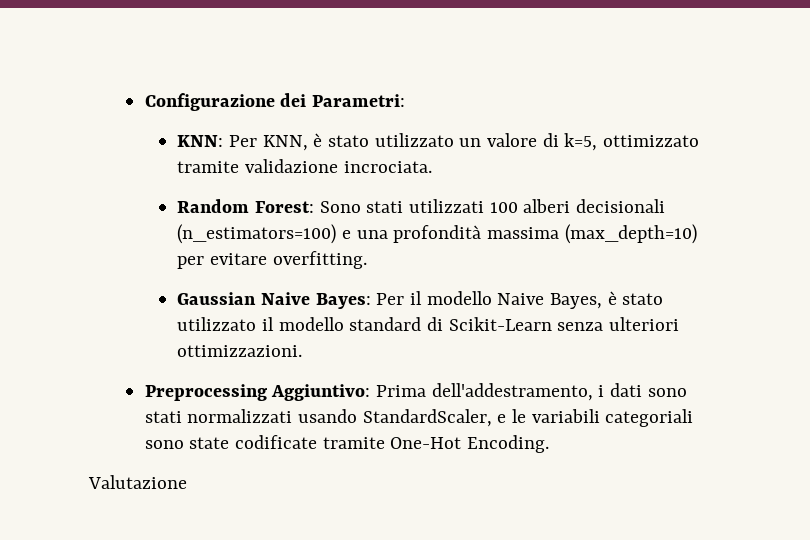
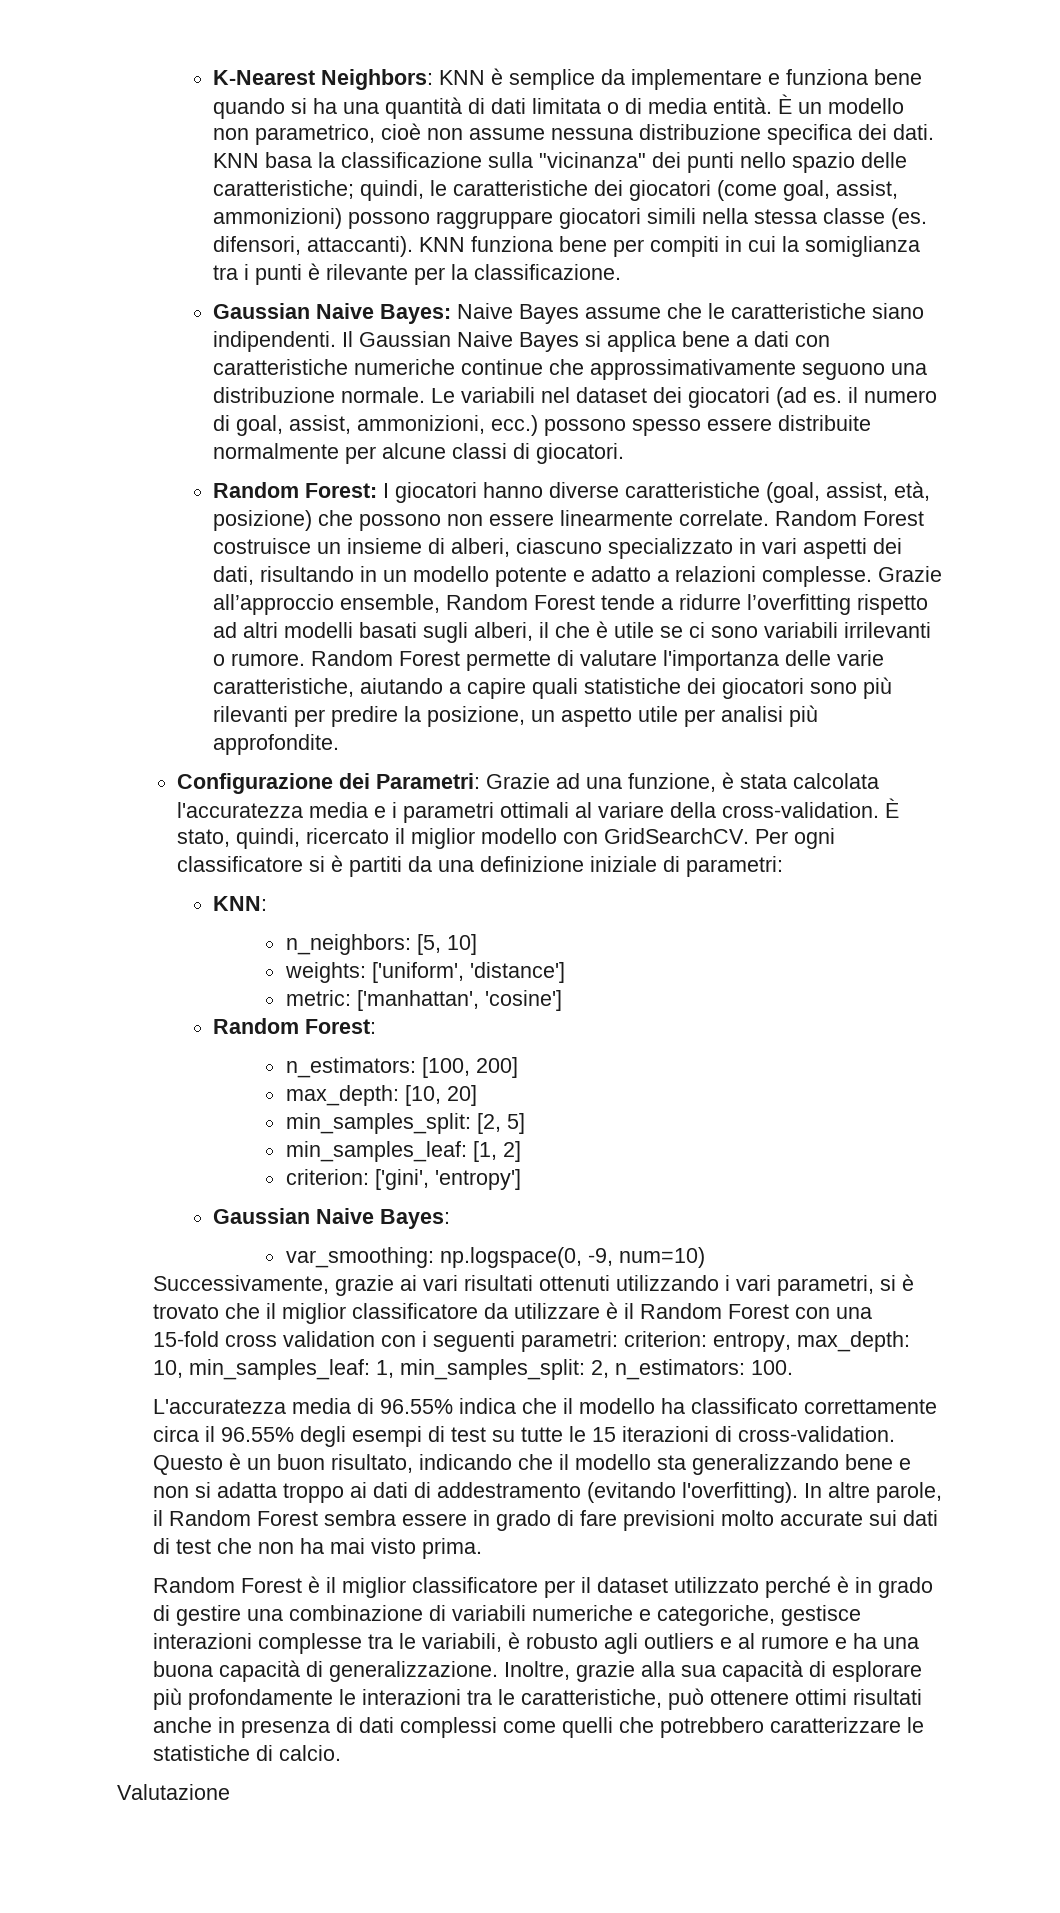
- Configurazione dei Parametri:
- KNN: Per KNN, è stato utilizzato un valore di k=5, ottimizzato tramite validazione incrociata.
- Random Forest: Sono stati utilizzati 100 alberi decisionali (n_estimators=100) e una profondità massima (max_depth=10) per evitare overfitting.
- Gaussian Naive Bayes: Per il modello Naive Bayes, è stato utilizzato il modello standard di Scikit-Learn senza ulteriori ottimizzazioni.
- Preprocessing Aggiuntivo: Prima dell'addestramento, i dati sono stati normalizzati usando StandardScaler, e le variabili categoriali sono state codificate tramite One-Hot Encoding.
+ K-Nearest Neighbors: KNN è semplice da implementare e funziona bene quando si ha una quantità di dati limitata o di media entità. È un modello non parametrico, cioè non assume nessuna distribuzione specifica dei dati. KNN basa la classificazione sulla "vicinanza" dei punti nello spazio delle caratteristiche; quindi, le caratteristiche dei giocatori (come goal, assist, ammonizioni) possono raggruppare giocatori simili nella stessa classe (es. difensori, attaccanti). KNN funziona bene per compiti in cui la somiglianza tra i punti è rilevante per la classificazione.
+ Gaussian Naive Bayes: Naive Bayes assume che le caratteristiche siano indipendenti. Il Gaussian Naive Bayes si applica bene a dati con caratteristiche numeriche continue che approssimativamente seguono una distribuzione normale. Le variabili nel dataset dei giocatori (ad es. il numero di goal, assist, ammonizioni, ecc.) possono spesso essere distribuite normalmente per alcune classi di giocatori.
+ Random Forest: I giocatori hanno diverse caratteristiche (goal, assist, età, posizione) che possono non essere linearmente correlate. Random Forest costruisce un insieme di alberi, ciascuno specializzato in vari aspetti dei dati, risultando in un modello potente e adatto a relazioni complesse. Grazie all’approccio ensemble, Random Forest tende a ridurre l’overfitting rispetto ad altri modelli basati sugli alberi, il che è utile se ci sono variabili irrilevanti o rumore. Random Forest permette di valutare l'importanza delle varie caratteristiche, aiutando a capire quali statistiche dei giocatori sono più rilevanti per predire la posizione, un aspetto utile per analisi più approfondite.
+ Configurazione dei Parametri: Grazie ad una funzione, è stata calcolata l'accuratezza media e i parametri ottimali al variare della cross-validation. È stato, quindi, ricercato il miglior modello con GridSearchCV. Per ogni classificatore si è partiti da una definizione iniziale di parametri:
+ KNN:
+ n_neighbors: [5, 10]
+ weights: ['uniform', 'distance']
+ metric: ['manhattan', 'cosine']
+ Random Forest:
+ n_estimators: [100, 200]
+ max_depth: [10, 20]
+ min_samples_split: [2, 5]
+ min_samples_leaf: [1, 2]
+ criterion: ['gini', 'entropy']
+ Gaussian Naive Bayes:
+ var_smoothing: np.logspace(0, -9, num=10)
+ Successivamente, grazie ai vari risultati ottenuti utilizzando i vari parametri, si è trovato che il miglior classificatore da utilizzare è il Random Forest con una 15-fold cross validation con i seguenti parametri: criterion: entropy, max_depth: 10, min_samples_leaf: 1, min_samples_split: 2, n_estimators: 100.
+ L'accuratezza media di 96.55% indica che il modello ha classificato correttamente circa il 96.55% degli esempi di test su tutte le 15 iterazioni di cross-validation. Questo è un buon risultato, indicando che il modello sta generalizzando bene e non si adatta troppo ai dati di addestramento (evitando l'overfitting). In altre parole, il Random Forest sembra essere in grado di fare previsioni molto accurate sui dati di test che non ha mai visto prima.
+ Random Forest è il miglior classificatore per il dataset utilizzato perché è in grado di gestire una combinazione di variabili numeriche e categoriche, gestisce interazioni complesse tra le variabili, è robusto agli outliers e al rumore e ha una buona capacità di generalizzazione. Inoltre, grazie alla sua capacità di esplorare più profondamente le interazioni tra le caratteristiche, può ottenere ottimi risultati anche in presenza di dati complessi come quelli che potrebbero caratterizzare le statistiche di calcio.

